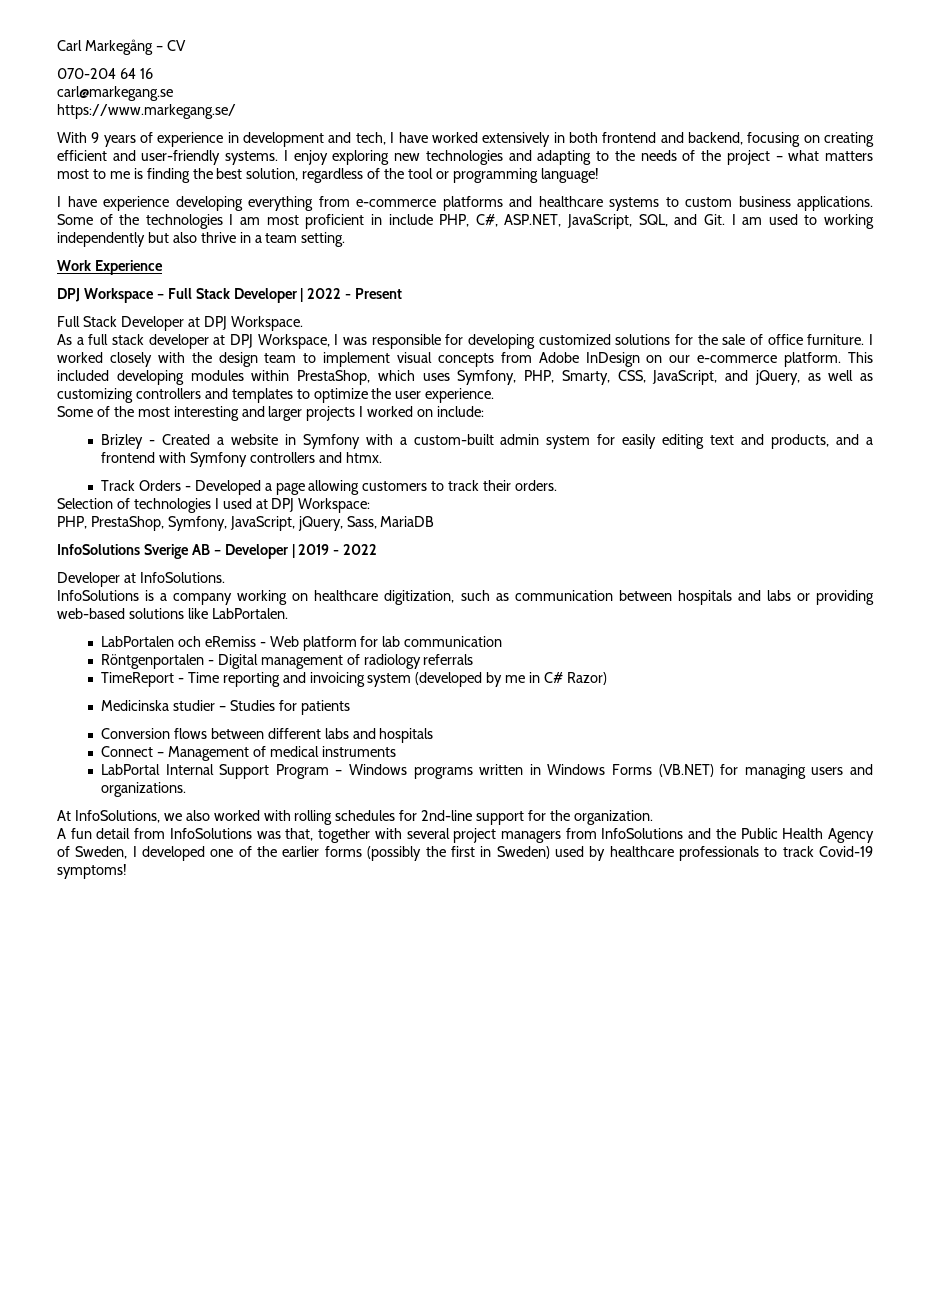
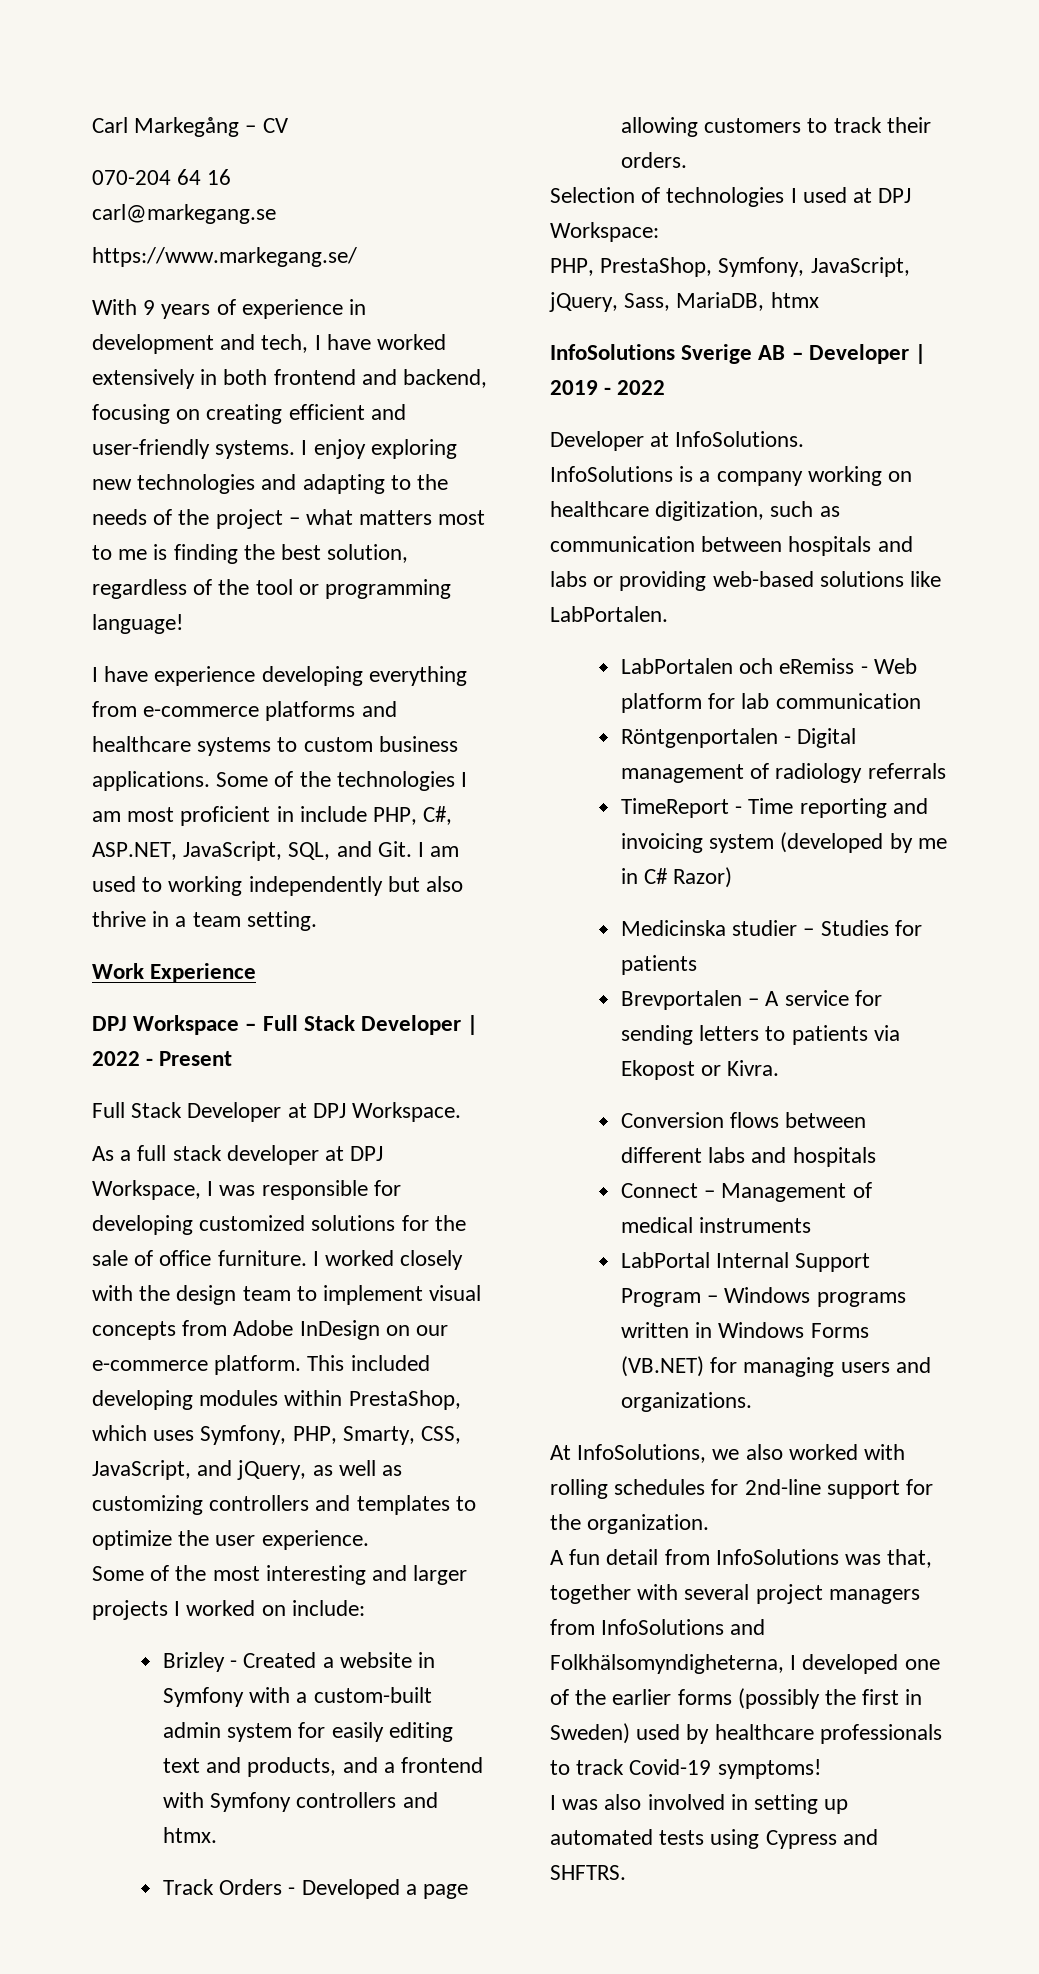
- PHP, PrestaShop, Symfony, JavaScript, jQuery, Sass, MariaDB
+ PHP, PrestaShop, Symfony, JavaScript, jQuery, Sass, MariaDB, htmx
+ Brevportalen – A service for sending letters to patients via Ekopost or Kivra.
- A fun detail from InfoSolutions was that, together with several project managers from InfoSolutions and the Public Health Agency of Sweden, I developed one of the earlier forms (possibly the first in Sweden) used by healthcare professionals to track Covid-19 symptoms!
+ A fun detail from InfoSolutions was that, together with several project managers from InfoSolutions and Folkhälsomyndigheterna, I developed one of the earlier forms (possibly the first in Sweden) used by healthcare professionals to track Covid-19 symptoms!
+ I was also involved in setting up automated tests using Cypress and SHFTRS.

